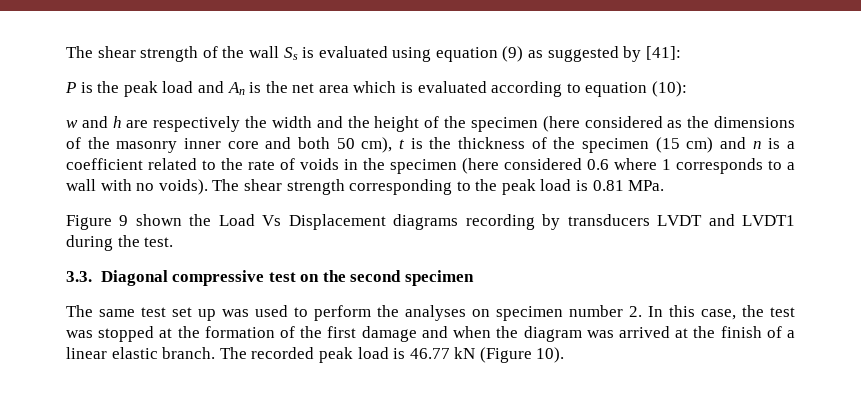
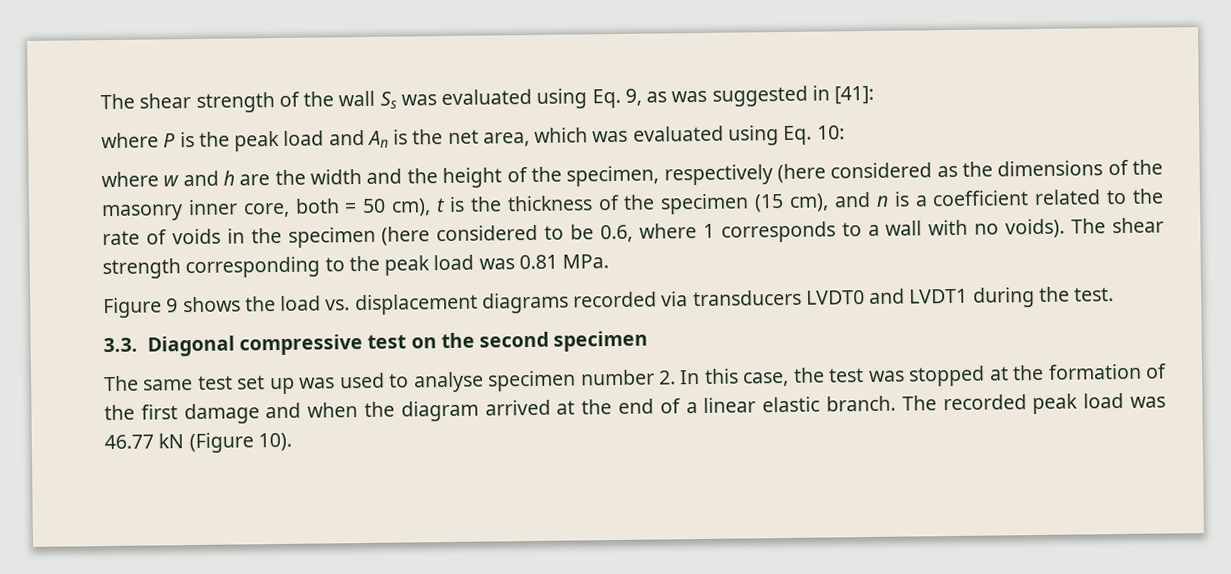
- The shear strength of the wall Ss is evaluated using equation (9) as suggested by [41]:
+ The shear strength of the wall Ss was evaluated using Eq. 9, as was suggested in [41]:
- P is the peak load and An is the net area which is evaluated according to equation (10):
- w and h are respectively the width and the height of the specimen (here considered as the dimensions of the masonry inner core and both 50 cm), t is the thickness of the specimen (15 cm) and n is a coefficient related to the rate of voids in the specimen (here considered 0.6 where 1 corresponds to a wall with no voids).
+ where P is the peak load and An is the net area, which was evaluated using Eq. 10:
+ where w and h are the width and the height of the specimen, respectively (here considered as the dimensions of the masonry inner core, both = 50 cm), t is the thickness of the specimen (15 cm), and n is a coefficient related to the rate of voids in the specimen (here considered to be 0.6, where 1 corresponds to a wall with no voids).
- The shear strength corresponding to the peak load is 0.81 MPa.
+ The shear strength corresponding to the peak load was 0.81 MPa.
- Figure 9 shown the Load Vs Displacement diagrams recording by transducers LVDT and LVDT1 during the test.
+ Figure 9 shows the load vs. displacement diagrams recorded via transducers LVDT0 and LVDT1 during the test.
- The same test set up was used to perform the analyses on specimen number 2. In this case, the test was stopped at the formation of the first damage and when the diagram was arrived at the finish of a linear elastic branch.
+ The same test set up was used to analyse specimen number 2. In this case, the test was stopped at the formation of the first damage and when the diagram arrived at the end of a linear elastic branch.
- The recorded peak load is 46.77 kN (Figure 10).
+ The recorded peak load was 46.77 kN (Figure 10).

